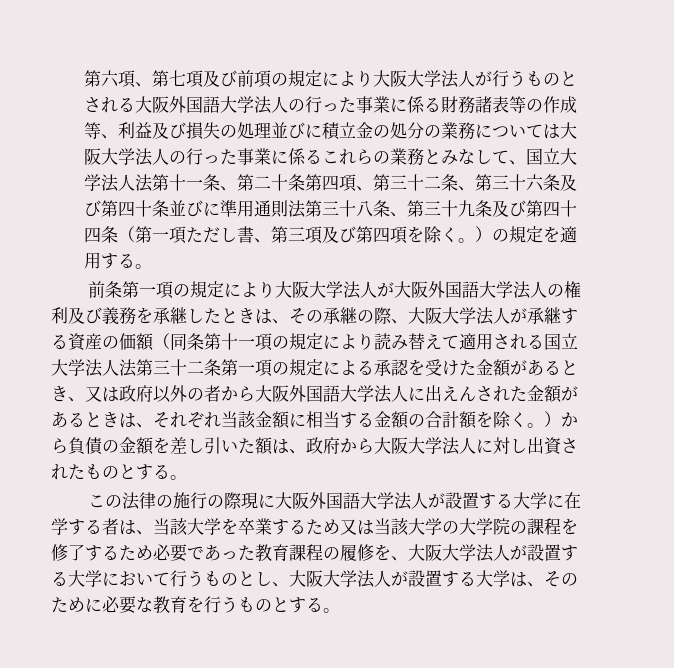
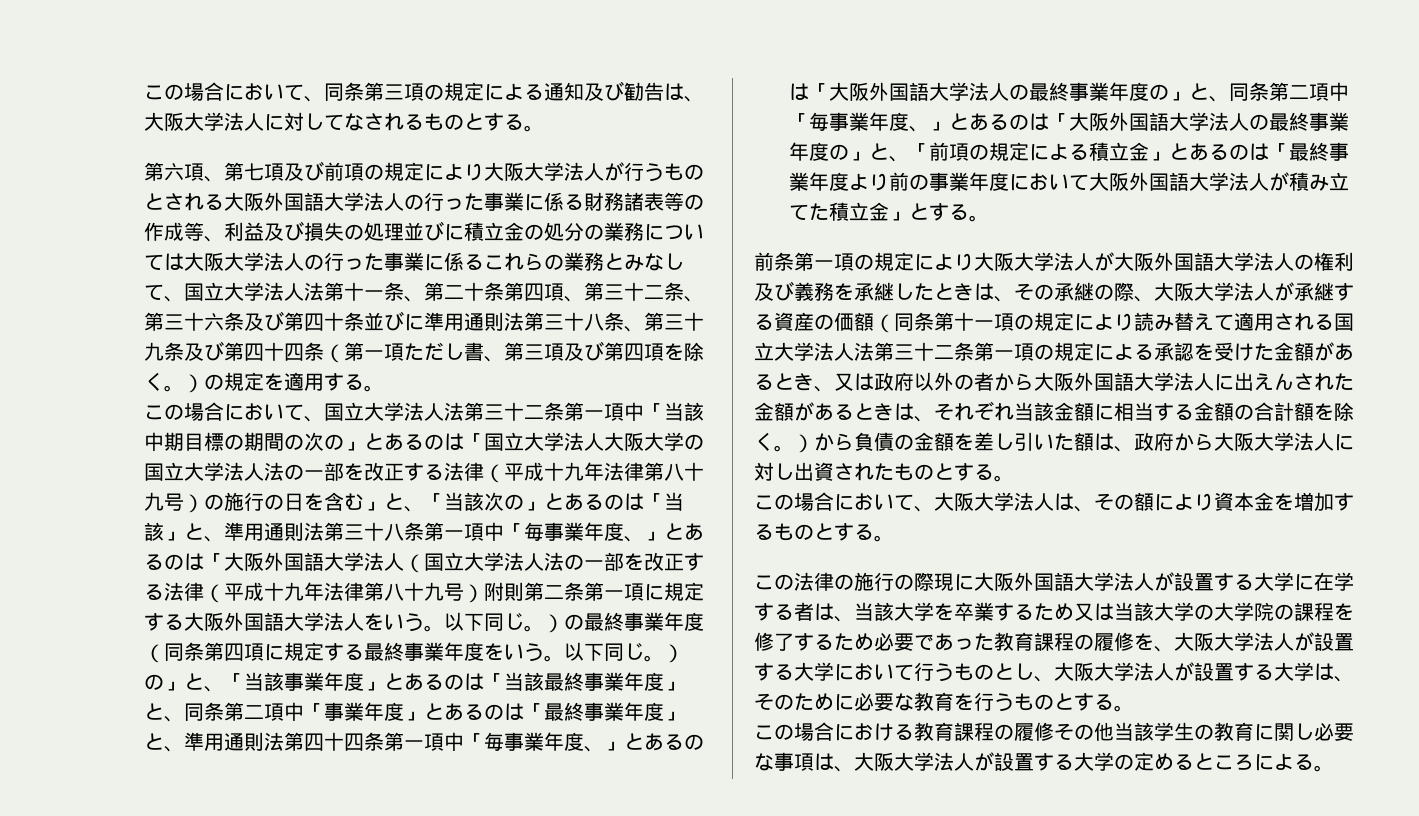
+ この場合において、同条第三項の規定による通知及び勧告は、大阪大学法人に対してなされるものとする。
+ この場合において、国立大学法人法第三十二条第一項中「当該中期目標の期間の次の」とあるのは「国立大学法人大阪大学の国立大学法人法の一部を改正する法律（平成十九年法律第八十九号）の施行の日を含む」と、「当該次の」とあるのは「当該」と、準用通則法第三十八条第一項中「毎事業年度、」とあるのは「大阪外国語大学法人（国立大学法人法の一部を改正する法律（平成十九年法律第八十九号）附則第二条第一項に規定する大阪外国語大学法人をいう。以下同じ。）の最終事業年度（同条第四項に規定する最終事業年度をいう。以下同じ。）の」と、「当該事業年度」とあるのは「当該最終事業年度」と、同条第二項中「事業年度」とあるのは「最終事業年度」と、準用通則法第四十四条第一項中「毎事業年度、」とあるのは「大阪外国語大学法人の最終事業年度の」と、同条第二項中「毎事業年度、」とあるのは「大阪外国語大学法人の最終事業年度の」と、「前項の規定による積立金」とあるのは「最終事業年度より前の事業年度において大阪外国語大学法人が積み立てた積立金」とする。
+ この場合において、大阪大学法人は、その額により資本金を増加するものとする。
+ この場合における教育課程の履修その他当該学生の教育に関し必要な事項は、大阪大学法人が設置する大学の定めるところによる。

